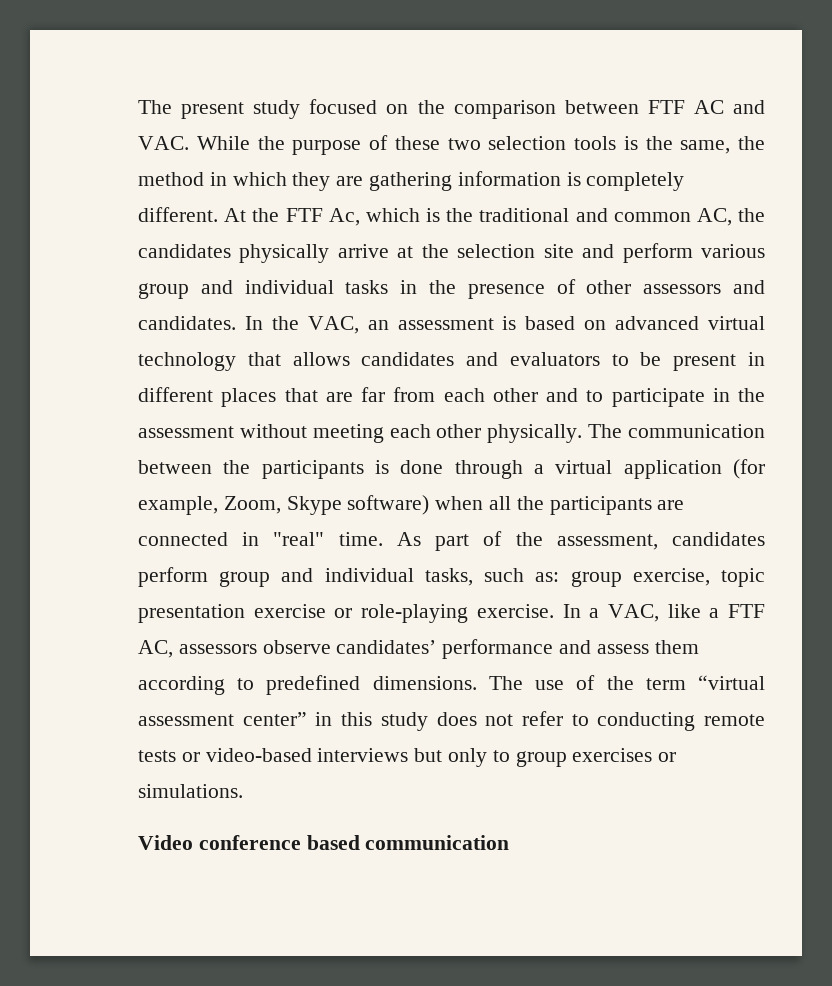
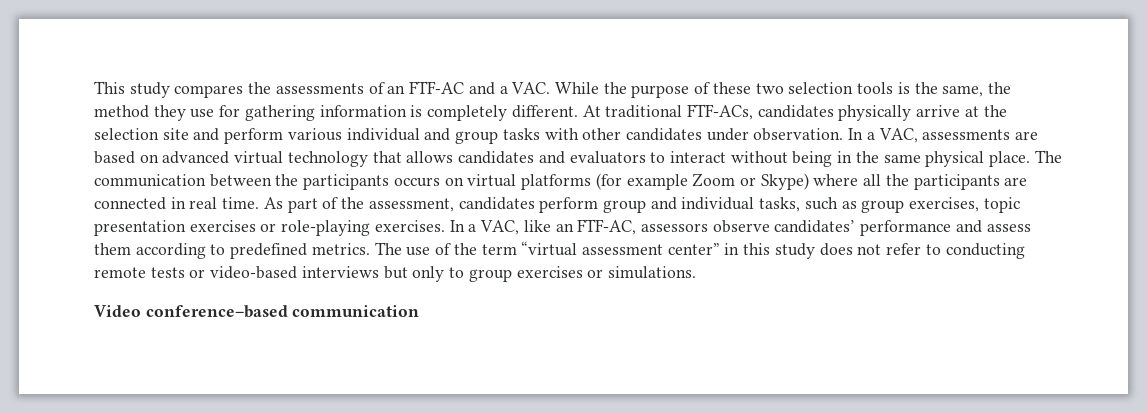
- The present study focused on the comparison between FTF AC and VAC. While the purpose of these two selection tools is the same, the method in which they are gathering information is completely different.
+ This study compares the assessments of an FTF-AC and a VAC. While the purpose of these two selection tools is the same, the method they use for gathering information is completely different.
- At the FTF Ac, which is the traditional and common AC, the candidates physically arrive at the selection site and perform various group and individual tasks in the presence of other assessors and candidates. In the VAC, an assessment is based on advanced virtual technology that allows candidates and evaluators to be present in different places that are far from each other and to participate in the assessment without meeting each other physically.
+ At traditional FTF-ACs, candidates physically arrive at the selection site and perform various individual and group tasks with other candidates under observation. In a VAC, assessments are based on advanced virtual technology that allows candidates and evaluators to interact without being in the same physical place.
- The communication between the participants is done through a virtual application (for example, Zoom, Skype software) when all the participants are connected in "real" time.
+ The communication between the participants occurs on virtual platforms (for example Zoom or Skype) where all the participants are connected in real time.
- As part of the assessment, candidates perform group and individual tasks, such as: group exercise, topic presentation exercise or role-playing exercise.
+ As part of the assessment, candidates perform group and individual tasks, such as group exercises, topic presentation exercises or role-playing exercises.
- In a VAC, like a FTF AC, assessors observe candidates’ performance and assess them according to predefined dimensions.
+ In a VAC, like an FTF-AC, assessors observe candidates’ performance and assess them according to predefined metrics.
- Video conference based communication
+ Video conference–based communication

